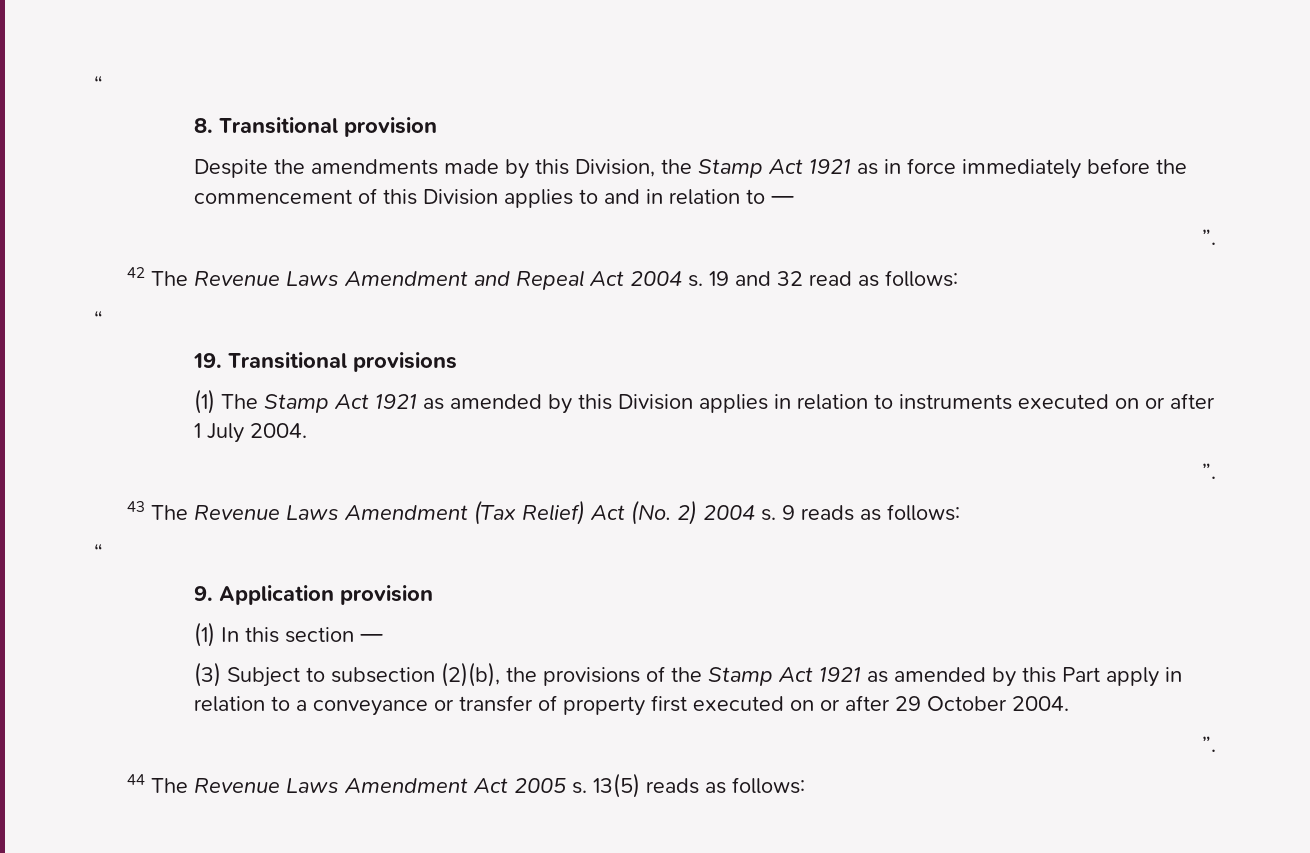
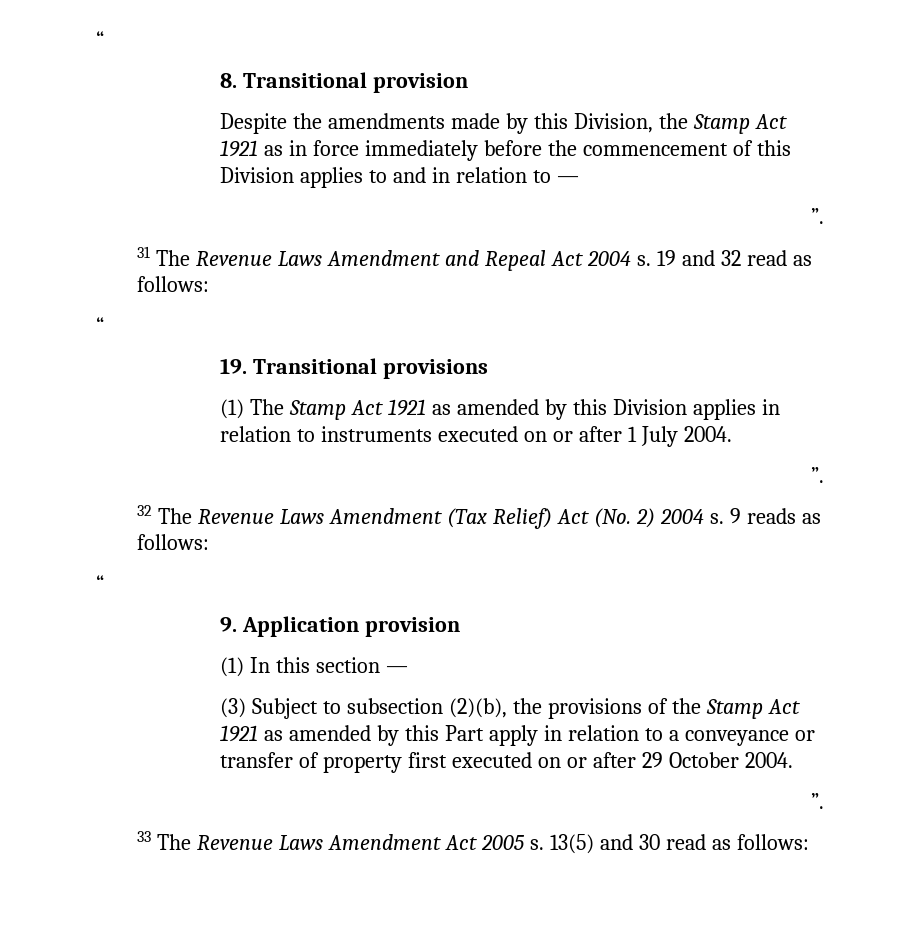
- 42 The Revenue Laws Amendment and Repeal Act 2004 s.
+ 31 The Revenue Laws Amendment and Repeal Act 2004 s.
- 43 The Revenue Laws Amendment (Tax Relief) Act (No. 2) 2004 s.
+ 32 The Revenue Laws Amendment (Tax Relief) Act (No. 2) 2004 s.
- 44 The Revenue Laws Amendment Act 2005 s.
+ 33 The Revenue Laws Amendment Act 2005 s.
- 13(5) reads as follows:
+ 13(5) and 30 read as follows:

